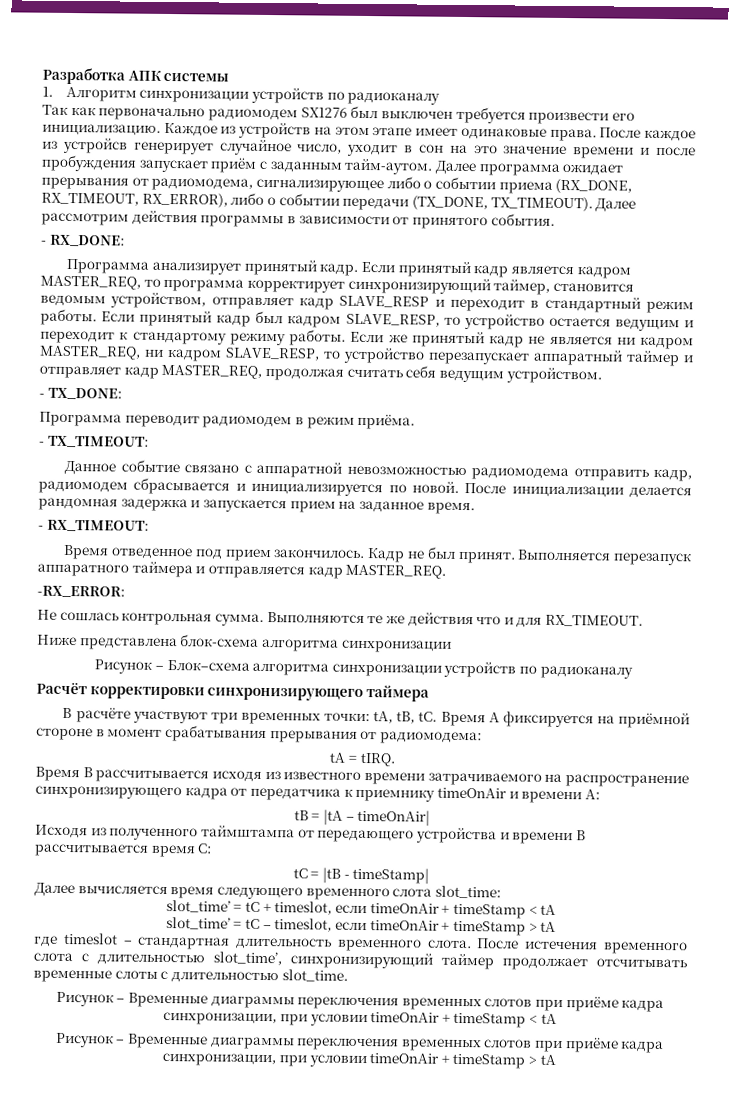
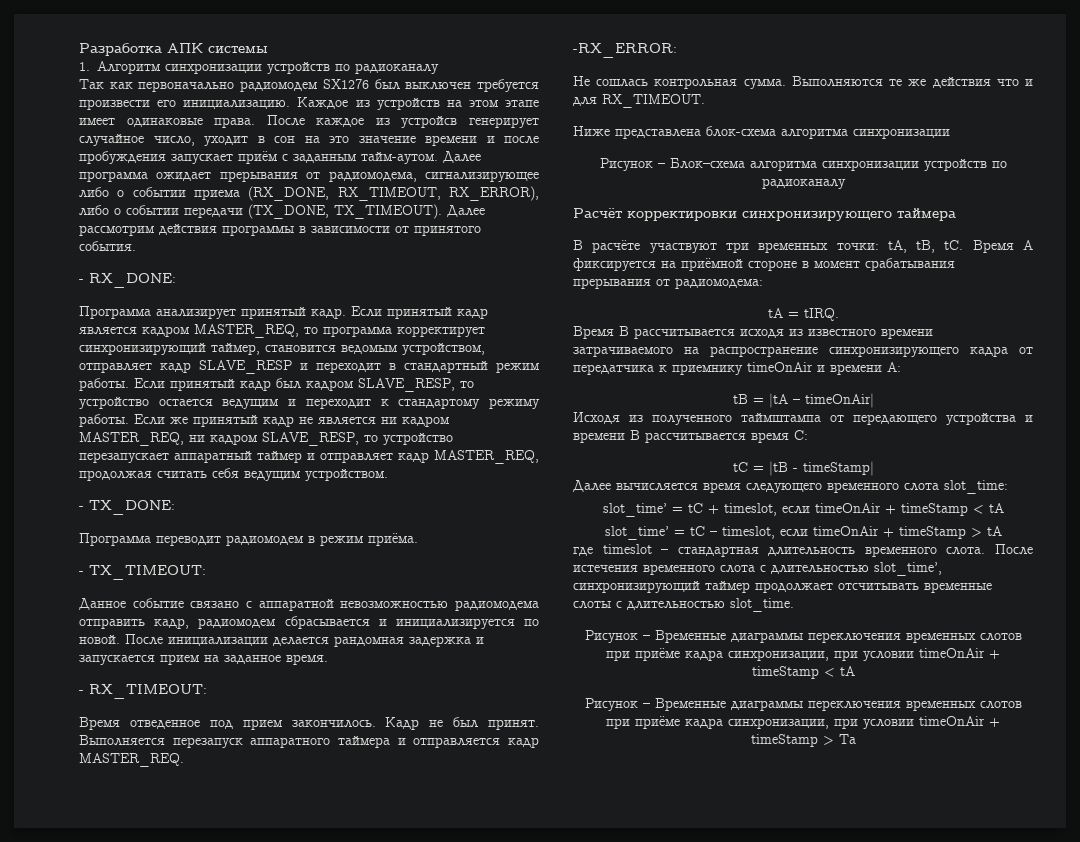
- Рисунок – Временные диаграммы переключения временных слотов при приёме кадра синхронизации, при условии timeOnAir + timeStamp > tA
+ Рисунок – Временные диаграммы переключения временных слотов при приёме кадра синхронизации, при условии timeOnAir + timeStamp > Ta

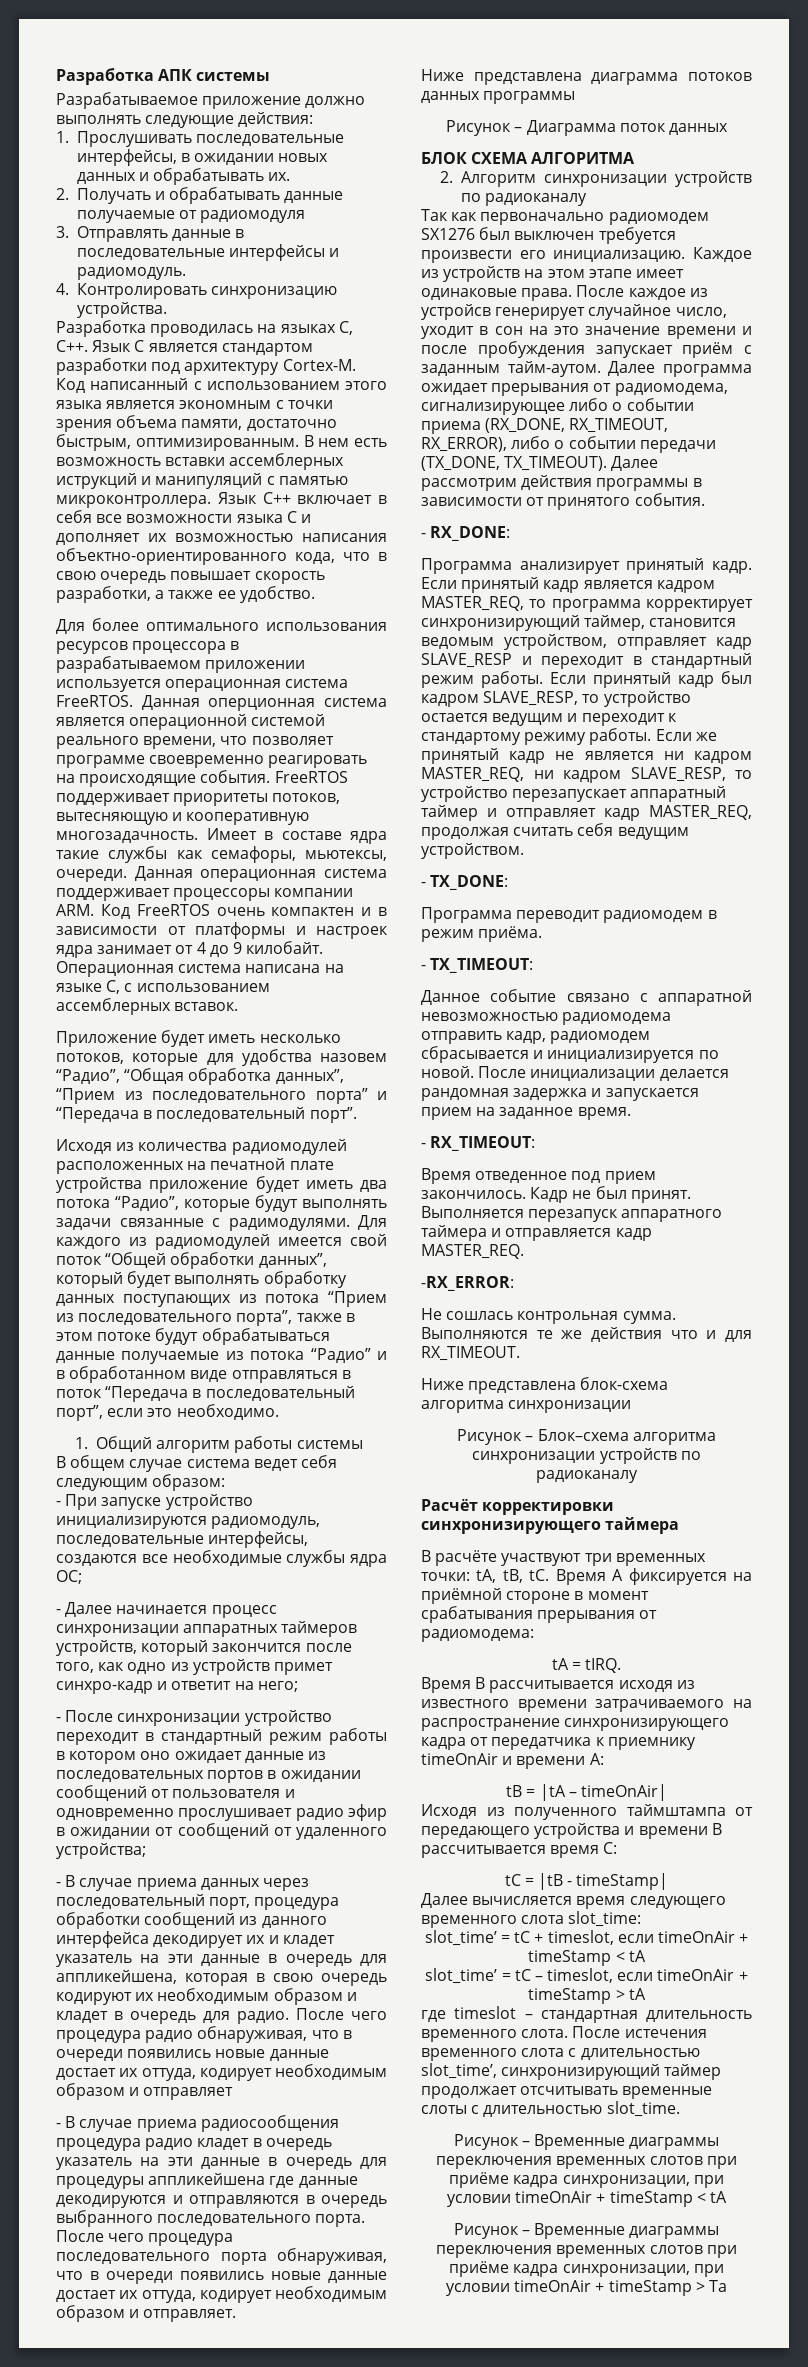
- 1. Алгоритм синхронизации устройств по радиоканалу
+ Разрабатываемое приложение должно выполнять следующие действия:
+ 1. Прослушивать последовательные интерфейсы, в ожидании новых данных и обрабатывать их.
+ 2. Получать и обрабатывать данные получаемые от радиомодуля
+ 3. Отправлять данные в последовательные интерфейсы и радиомодуль.
+ 4. Контролировать синхронизацию устройства.
+ Разработка проводилась на языках С, C++. Язык С является стандартом разработки под архитектуру Cortex-M. Код написанный с использованием этого языка является экономным с точки зрения объема памяти, достаточно быстрым, оптимизированным. В нем есть возможность вставки ассемблерных иструкций и манипуляций с памятью микроконтроллера. Язык C++ включает в себя все возможности языка С и дополняет их возможностью написания объектно-ориентированного кода, что в свою очередь повышает скорость разработки, а также ее удобство.
+ Для более оптимального использования ресурсов процессора в разрабатываемом приложении используется операционная система FreeRTOS. Данная оперционная система является операционной системой реального времени, что позволяет программе своевременно реагировать на происходящие события. FreeRTOS поддерживает приоритеты потоков, вытесняющую и кооперативную многозадачность. Имеет в составе ядра такие службы как семафоры, мьютексы, очереди. Данная операционная система поддерживает процессоры компании ARM. Код FreeRTOS очень компактен и в зависимости от платформы и настроек ядра занимает от 4 до 9 килобайт. Операционная система написана на языке С, с использованием ассемблерных вставок.
+ Приложение будет иметь несколько потоков, которые для удобства назовем “Радио”, “Общая обработка данных”, “Прием из последовательного порта” и “Передача в последовательный порт”.
+ Исходя из количества радиомодулей расположенных на печатной плате устройства приложение будет иметь два потока “Радио”, которые будут выполнять задачи связанные с радимодулями. Для каждого из радиомодулей имеется свой поток “Общей обработки данных”, который будет выполнять обработку данных поступающих из потока “Прием из последовательного порта”, также в этом потоке будут обрабатываться данные получаемые из потока “Радио” и в обработанном виде отправляться в поток “Передача в последовательный порт”, если это необходимо.
+ 1. Общий алгоритм работы системы
+ В общем случае система ведет себя следующим образом:
+ - При запуске устройство инициализируются радиомодуль, последовательные интерфейсы, создаются все необходимые службы ядра ОС;
+ - Далее начинается процесс синхронизации аппаратных таймеров устройств, который закончится после того, как одно из устройств примет синхро-кадр и ответит на него;
+ - После синхронизации устройство переходит в стандартный режим работы в котором оно ожидает данные из последовательных портов в ожидании сообщений от пользователя и одновременно прослушивает радио эфир в ожидании от сообщений от удаленного устройства;
+ - В случае приема данных через последовательный порт, процедура обработки сообщений из данного интерфейса декодирует их и кладет указатель на эти данные в очередь для аппликейшена, которая в свою очередь кодируют их необходимым образом и кладет в очередь для радио. После чего процедура радио обнаруживая, что в очереди появились новые данные достает их оттуда, кодирует необходимым образом и отправляет
+ - В случае приема радиосообщения процедура радио кладет в очередь указатель на эти данные в очередь для процедуры аппликейшена где данные декодируются и отправляются в очередь выбранного последовательного порта. После чего процедура последовательного порта обнаруживая, что в очереди появились новые данные достает их оттуда, кодирует необходимым образом и отправляет.
+ Ниже представлена диаграмма потоков данных программы
+ Рисунок – Диаграмма поток данных
+ БЛОК СХЕМА АЛГОРИТМА
+ 2. Алгоритм синхронизации устройств по радиоканалу

